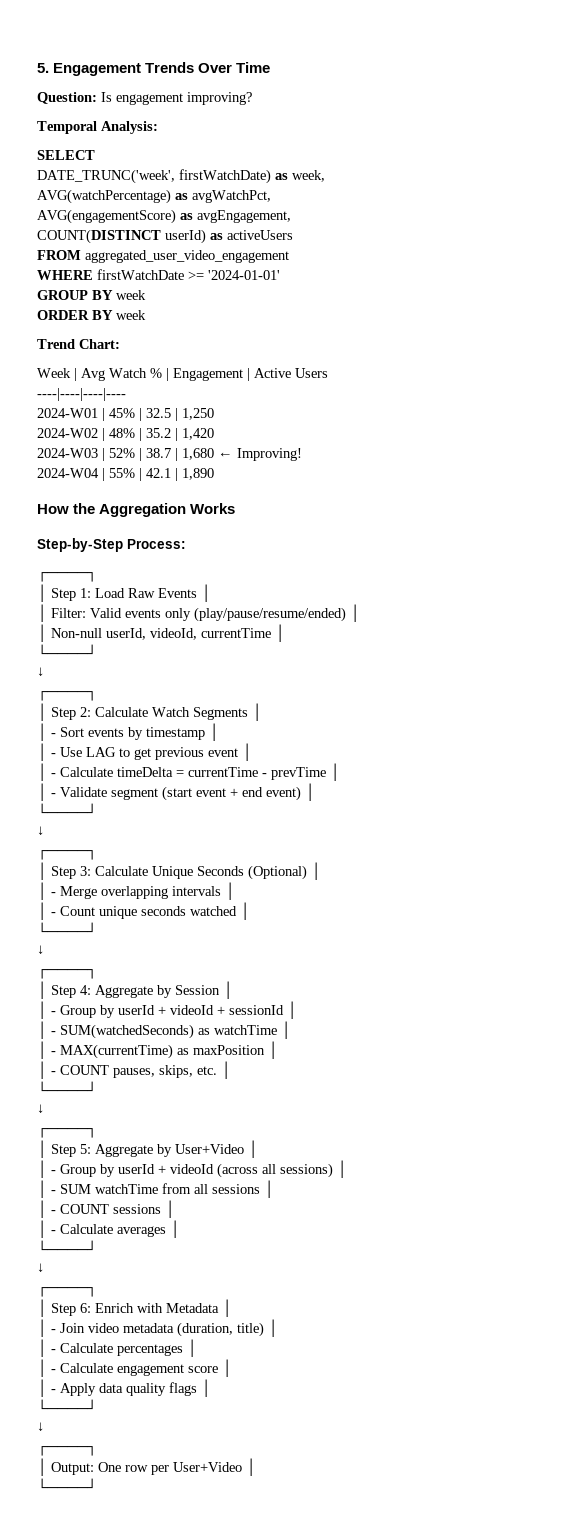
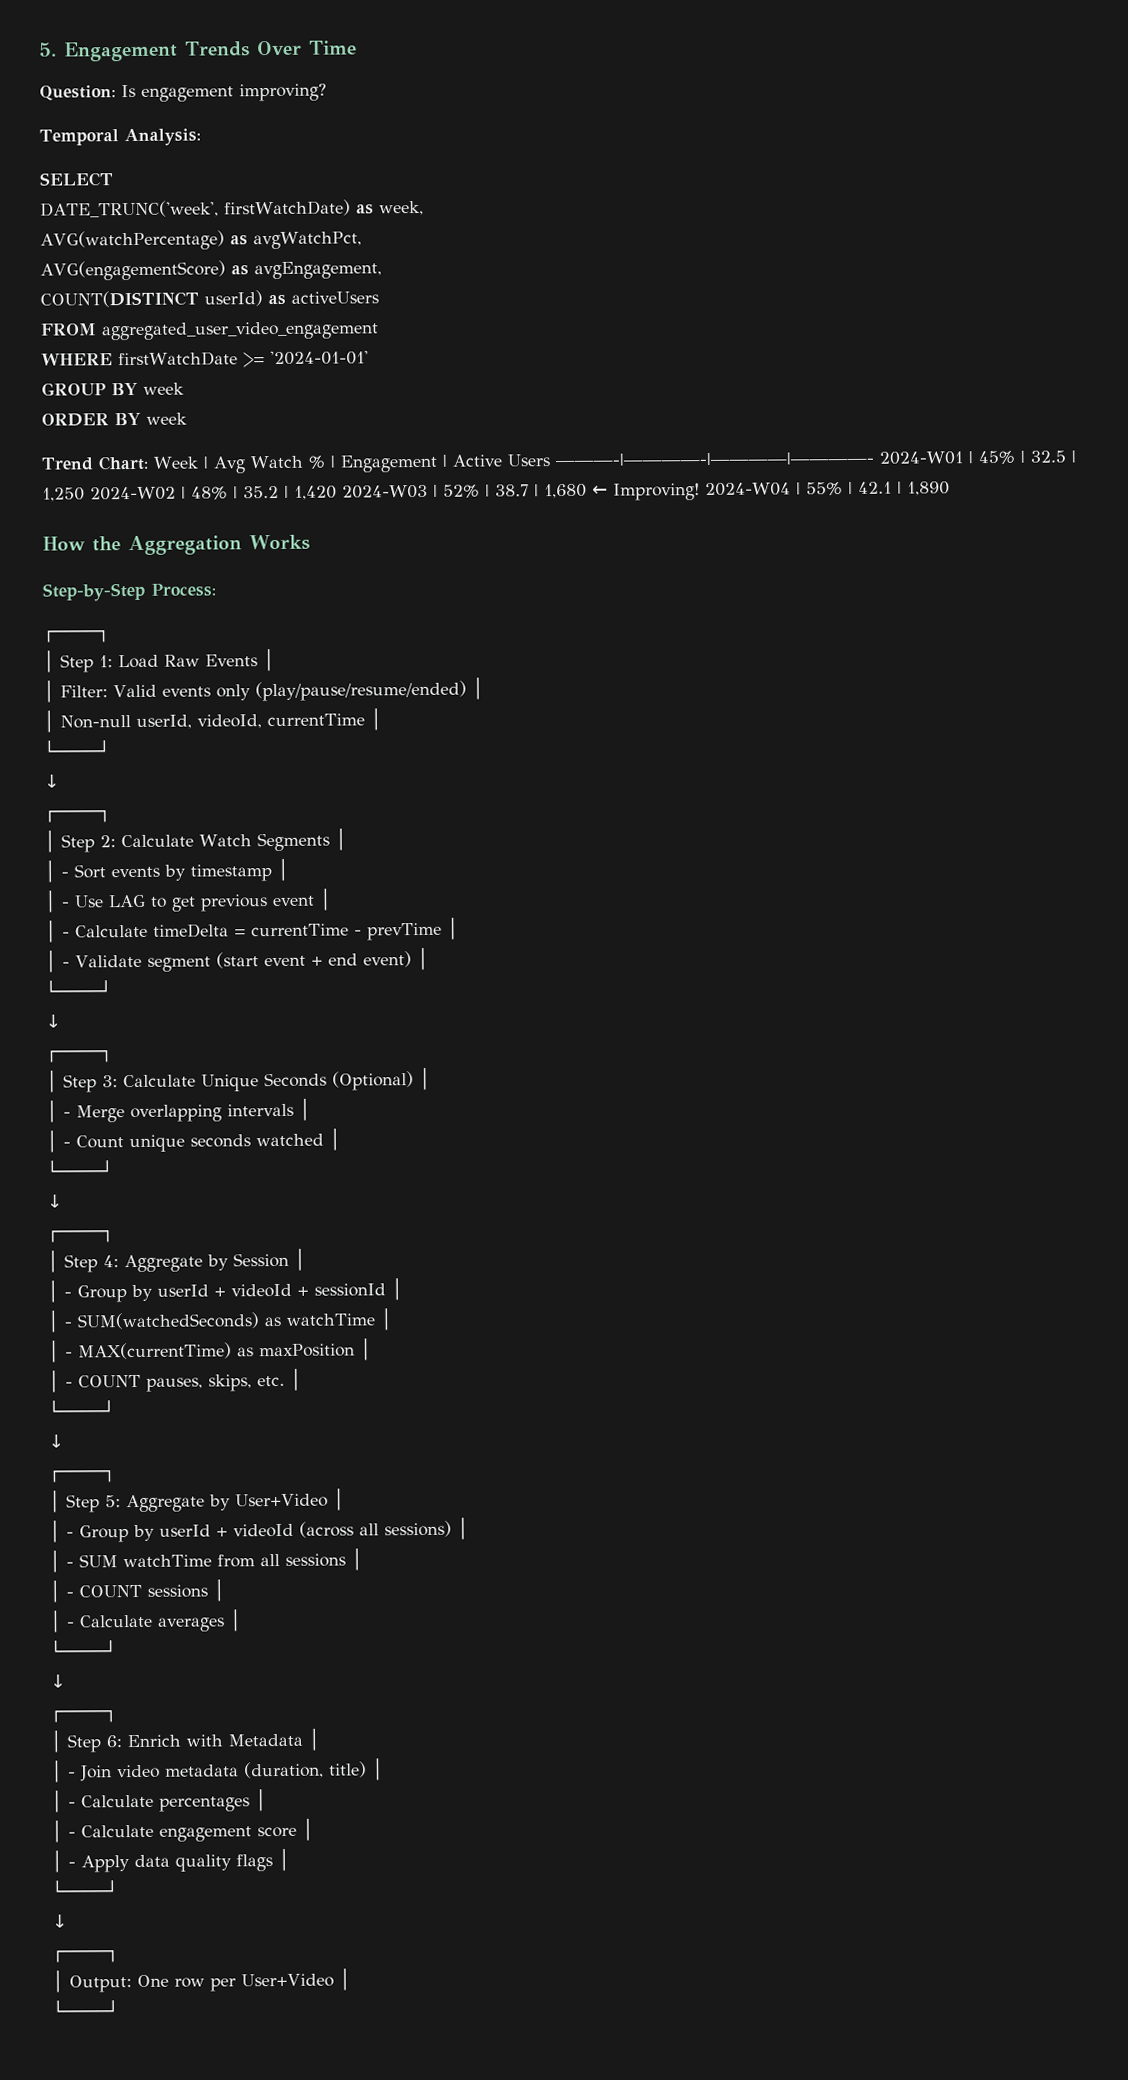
- Trend Chart:
- Week | Avg Watch % | Engagement | Active Users
- ----|----|----|----
- 2024-W01 | 45% | 32.5 | 1,250
- 2024-W02 | 48% | 35.2 | 1,420
- 2024-W03 | 52% | 38.7 | 1,680 ← Improving!
- 2024-W04 | 55% | 42.1 | 1,890
+ Trend Chart: Week | Avg Watch % | Engagement | Active Users ———-|————-|————|————- 2024-W01 | 45% | 32.5 | 1,250 2024-W02 | 48% | 35.2 | 1,420 2024-W03 | 52% | 38.7 | 1,680 ← Improving! 2024-W04 | 55% | 42.1 | 1,890

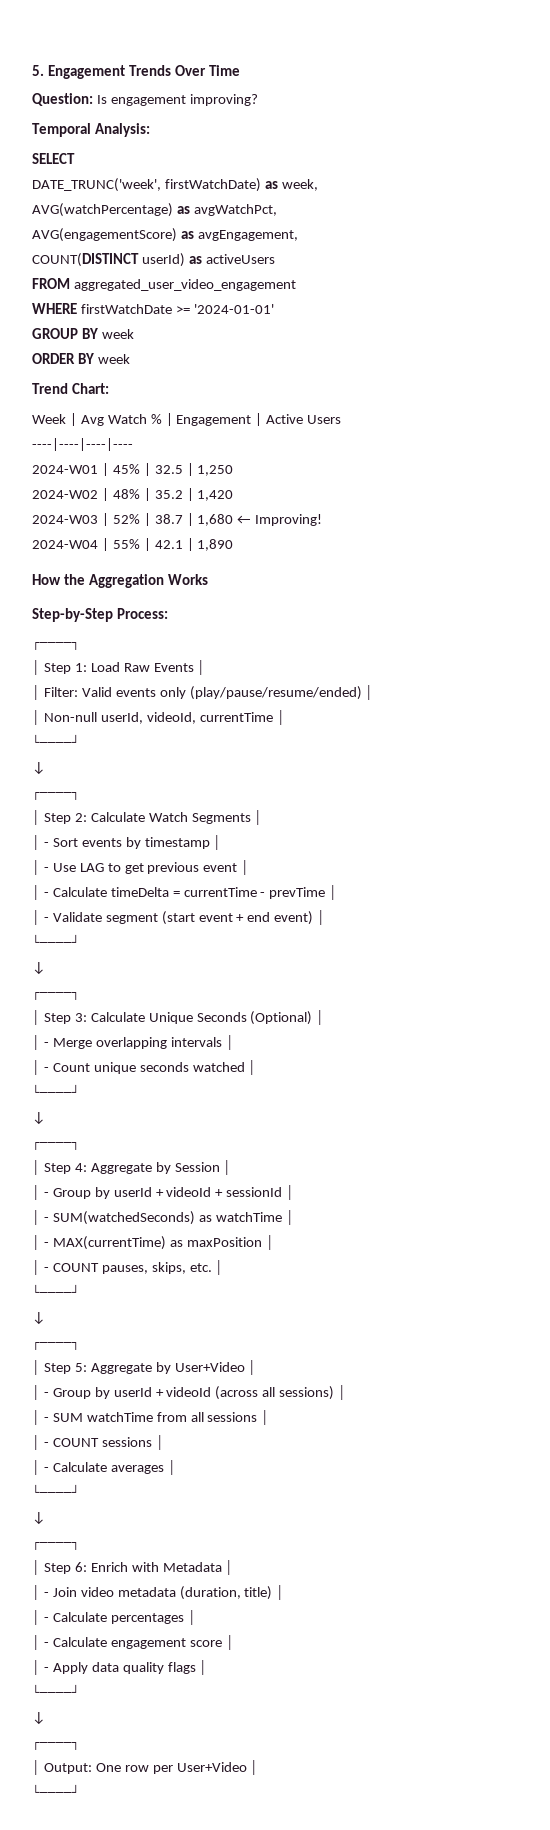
- Trend Chart: Week | Avg Watch % | Engagement | Active Users ———-|————-|————|————- 2024-W01 | 45% | 32.5 | 1,250 2024-W02 | 48% | 35.2 | 1,420 2024-W03 | 52% | 38.7 | 1,680 ← Improving! 2024-W04 | 55% | 42.1 | 1,890
+ Trend Chart:
+ Week | Avg Watch % | Engagement | Active Users
+ ----|----|----|----
+ 2024-W01 | 45% | 32.5 | 1,250
+ 2024-W02 | 48% | 35.2 | 1,420
+ 2024-W03 | 52% | 38.7 | 1,680 ← Improving!
+ 2024-W04 | 55% | 42.1 | 1,890

